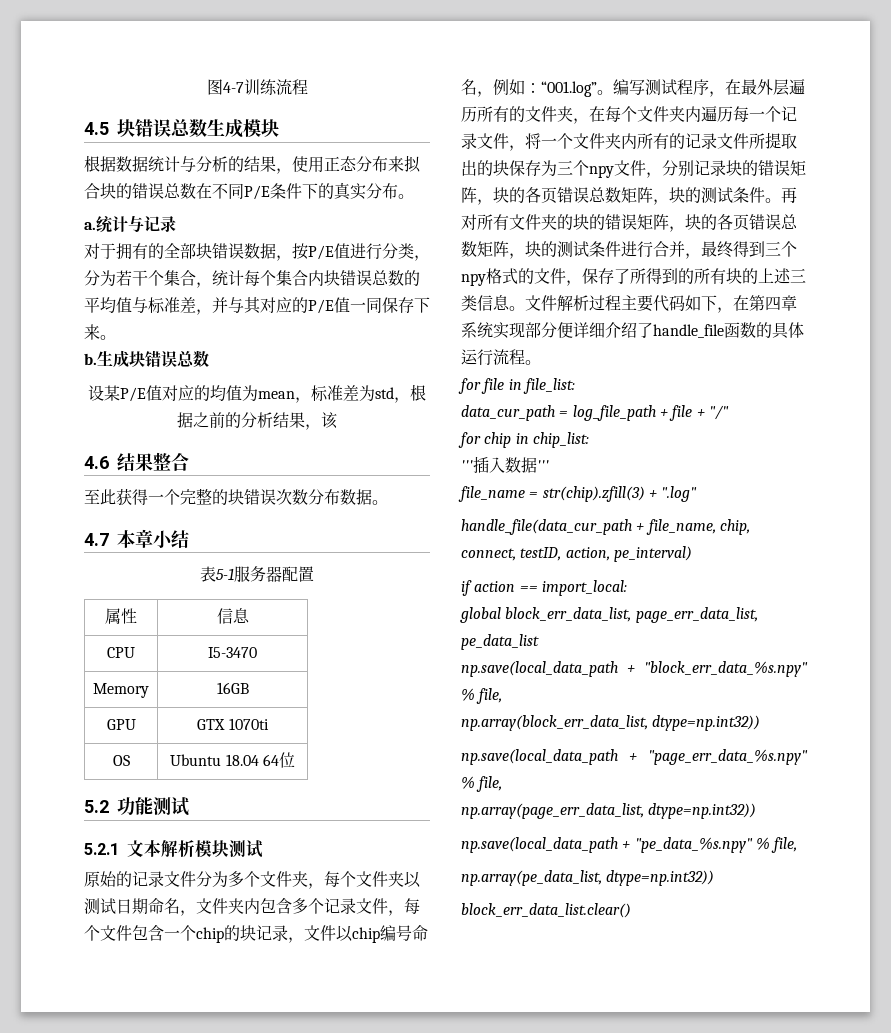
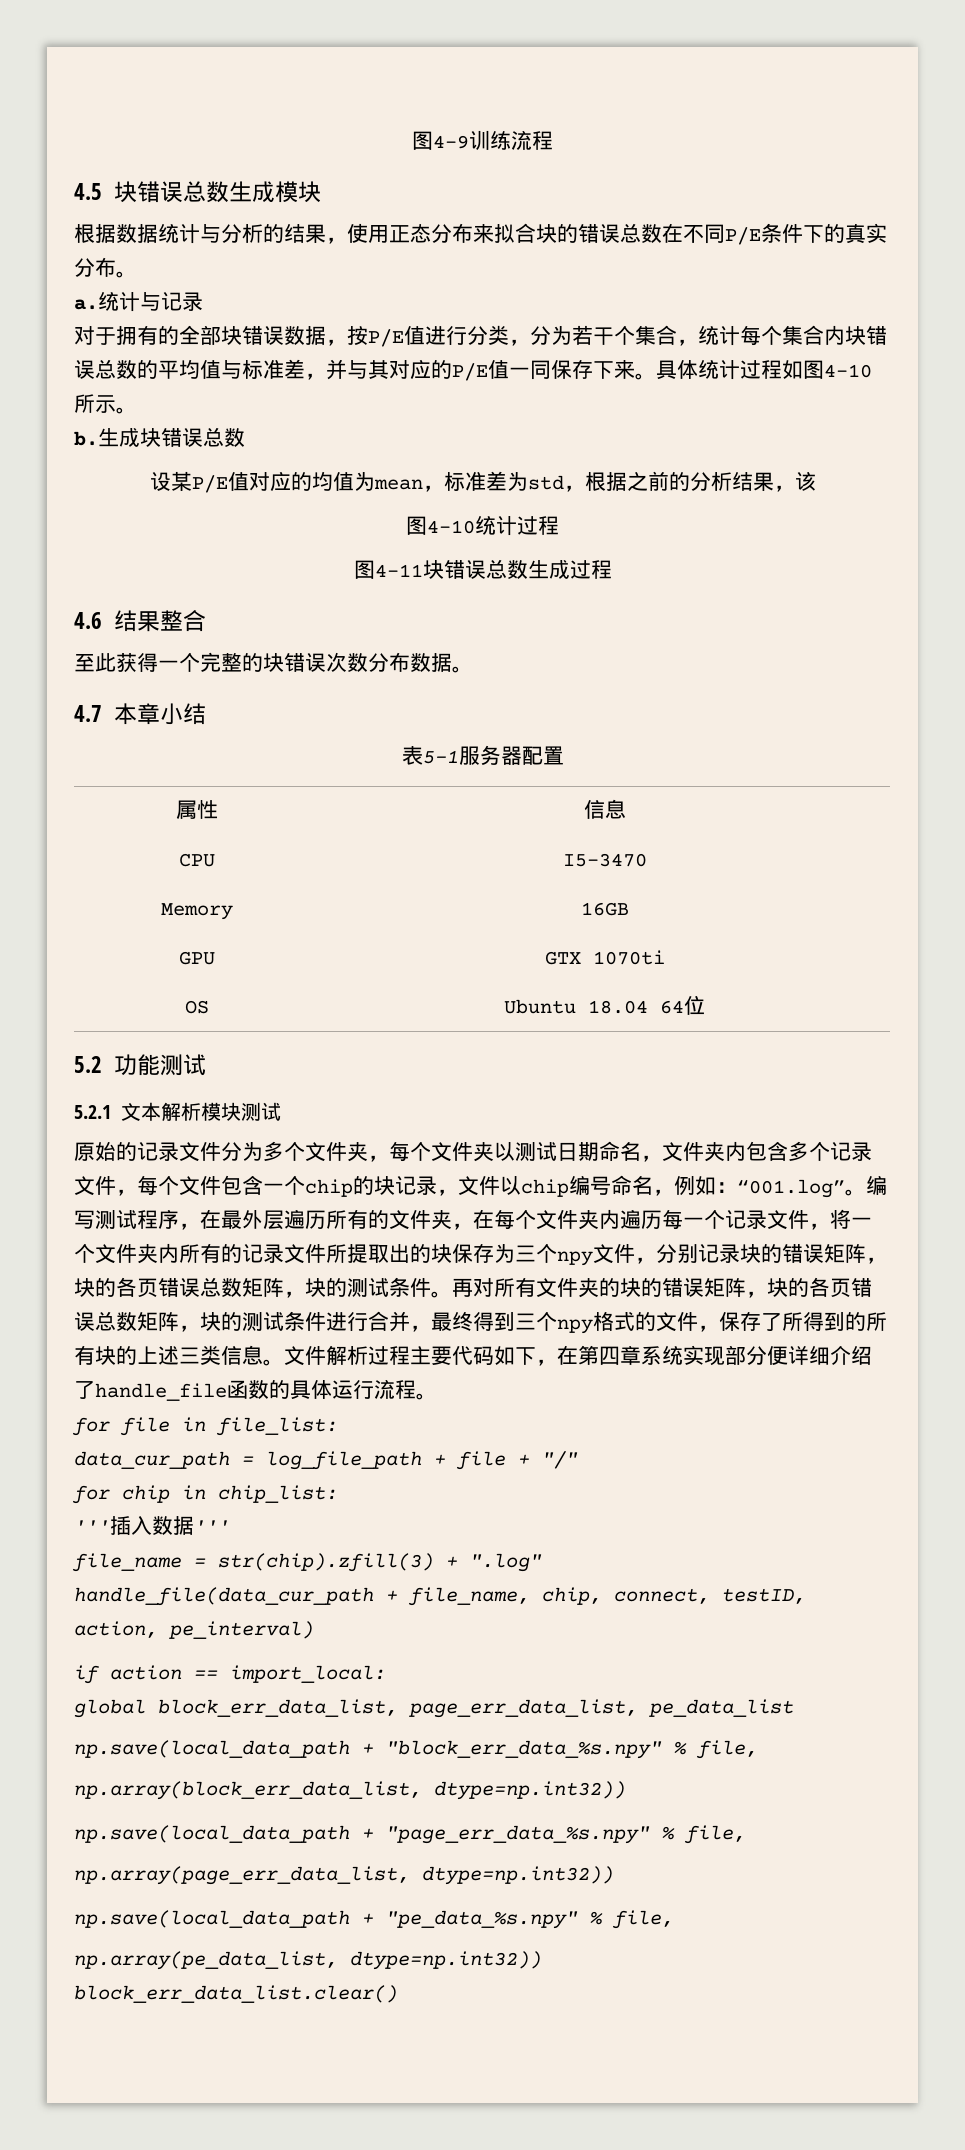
- 图4-7训练流程
+ 图4-9训练流程
+ 具体统计过程如图4-10所示。
+ 图4-10统计过程
+ 图4-11块错误总数生成过程

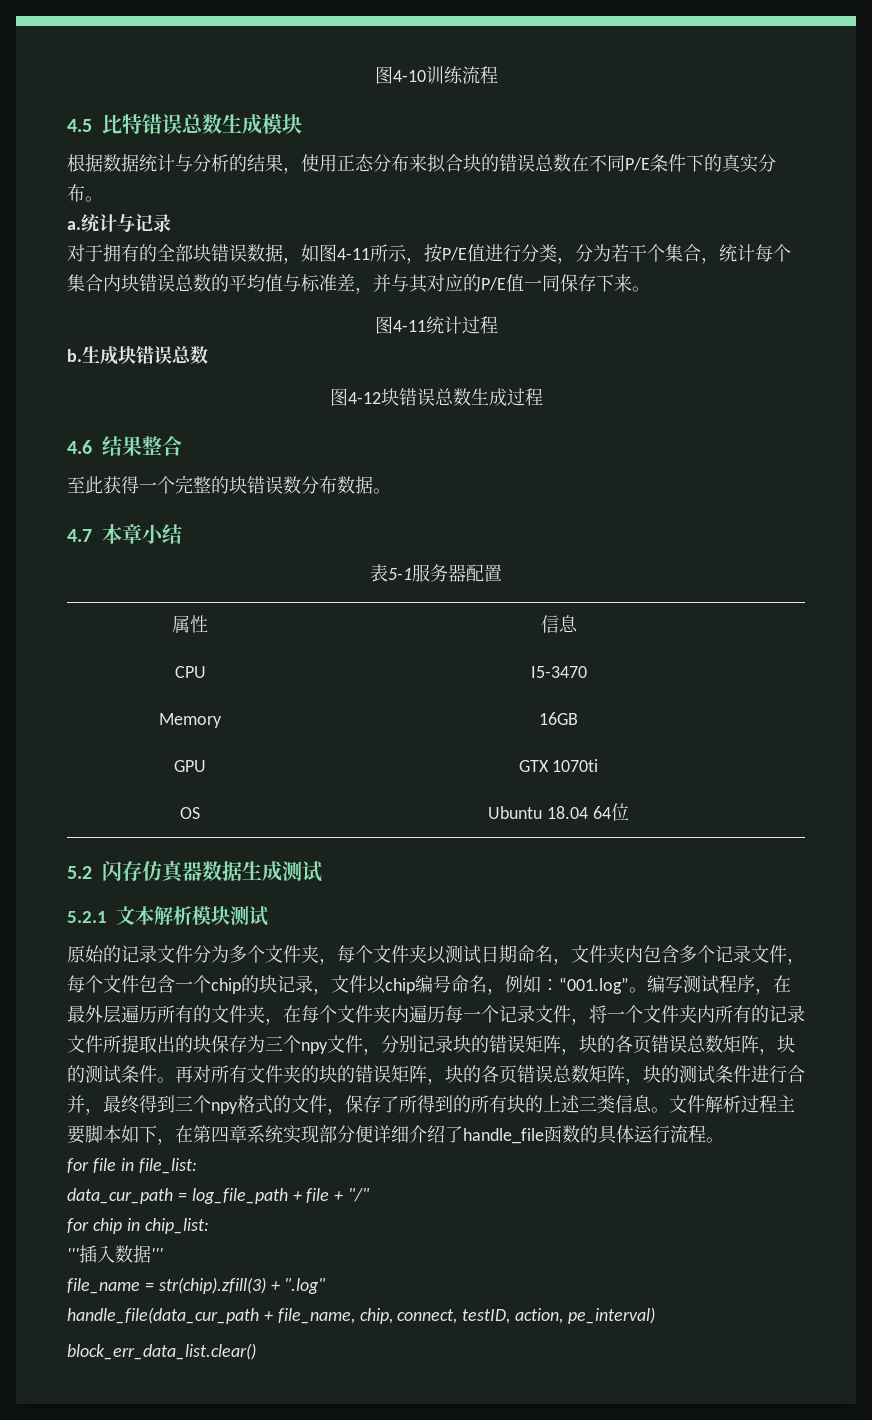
- 图4-9训练流程
+ 图4-10训练流程
- 4.5块错误总数生成模块
+ 4.5比特错误总数生成模块
- 对于拥有的全部块错误数据，按P/E值进行分类，分为若干个集合，统计每个集合内块错误总数的平均值与标准差，并与其对应的P/E值一同保存下来。具体统计过程如图4-10所示。
+ 对于拥有的全部块错误数据，如图4-11所示，按P/E值进行分类，分为若干个集合，统计每个集合内块错误总数的平均值与标准差，并与其对应的P/E值一同保存下来。
+ 图4-11统计过程
- 设某P/E值对应的均值为mean，标准差为std，根据之前的分析结果，该
- 图4-10统计过程
- 图4-11块错误总数生成过程
+ 图4-12块错误总数生成过程
- 至此获得一个完整的块错误次数分布数据。
+ 至此获得一个完整的块错误数分布数据。
- 5.2功能测试
+ 5.2闪存仿真器数据生成测试
- 文件解析过程主要代码如下，在第四章系统实现部分便详细介绍了handle_file函数的具体运行流程。
+ 文件解析过程主要脚本如下，在第四章系统实现部分便详细介绍了handle_file函数的具体运行流程。
- if action == import_local:
- global block_err_data_list, page_err_data_list, pe_data_list
- np.save(local_data_path + "block_err_data_%s.npy" % file,
- np.array(block_err_data_list, dtype=np.int32))
- np.save(local_data_path + "page_err_data_%s.npy" % file,
- np.array(page_err_data_list, dtype=np.int32))
- np.save(local_data_path + "pe_data_%s.npy" % file,
- np.array(pe_data_list, dtype=np.int32))

